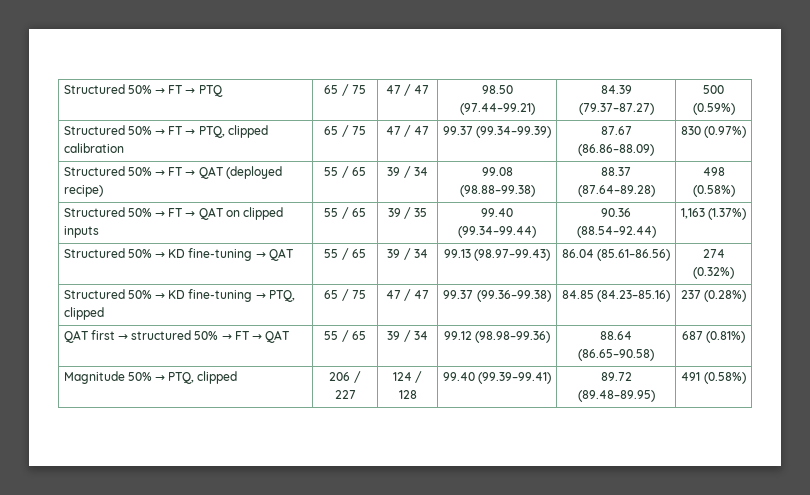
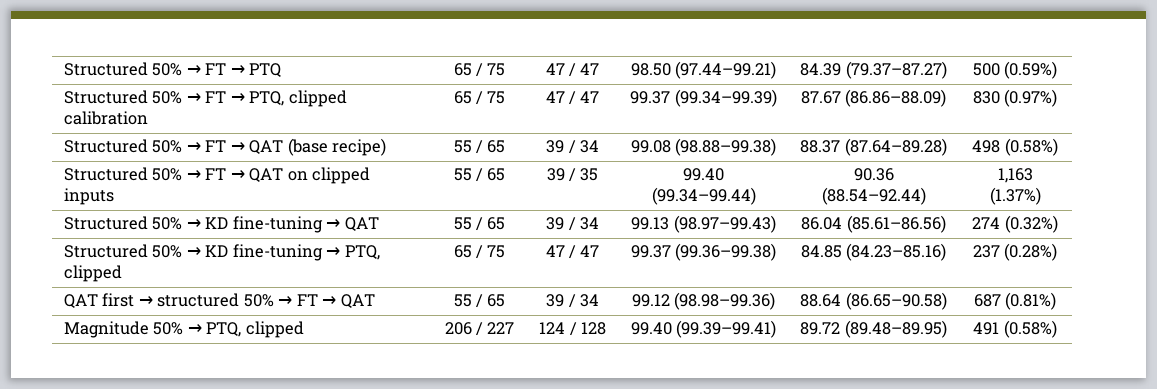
- Structured 50% → FT → QAT (deployed recipe) | 55 / 65 | 39 / 34 | 99.08 (98.88–99.38) | 88.37 (87.64–89.28) | 498 (0.58%)
+ Structured 50% → FT → QAT (base recipe) | 55 / 65 | 39 / 34 | 99.08 (98.88–99.38) | 88.37 (87.64–89.28) | 498 (0.58%)

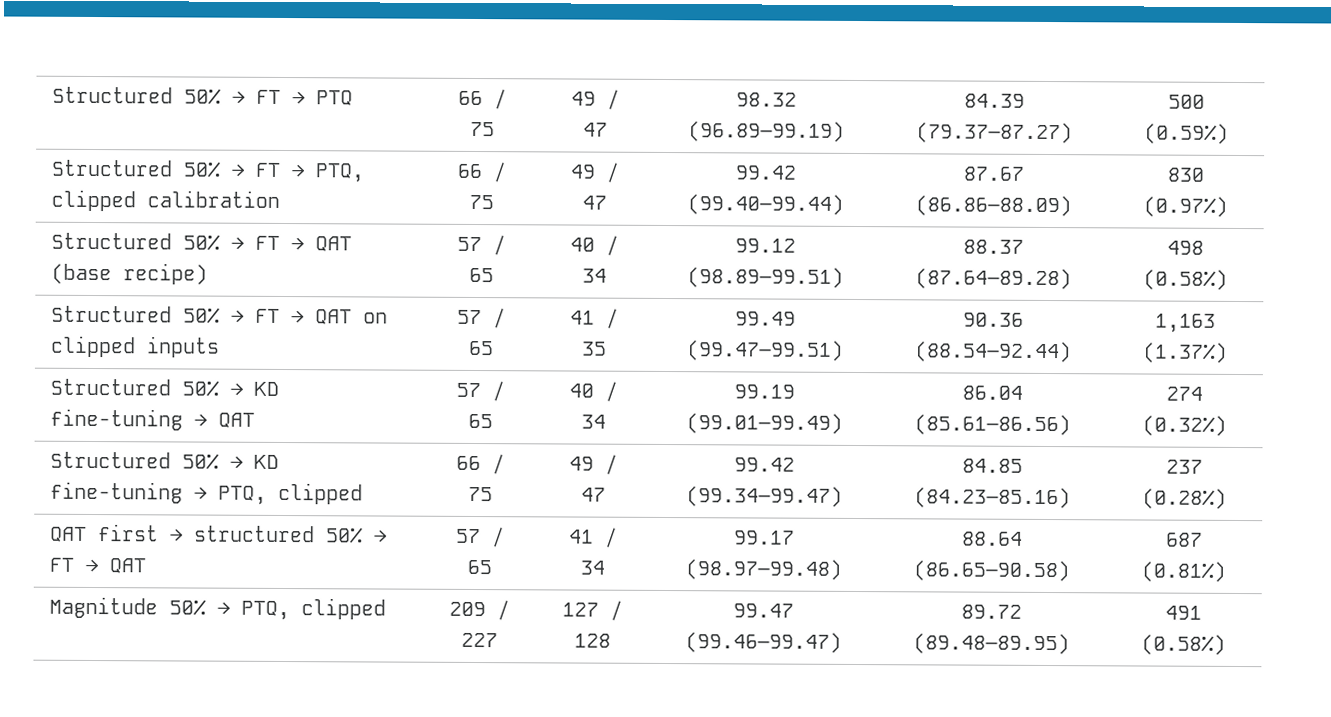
- Structured 50% → FT → PTQ | 65 / 75 | 47 / 47 | 98.50 (97.44–99.21) | 84.39 (79.37–87.27) | 500 (0.59%)
+ Structured 50% → FT → PTQ | 66 / 75 | 49 / 47 | 98.32 (96.89–99.19) | 84.39 (79.37–87.27) | 500 (0.59%)
- Structured 50% → FT → PTQ, clipped calibration | 65 / 75 | 47 / 47 | 99.37 (99.34–99.39) | 87.67 (86.86–88.09) | 830 (0.97%)
+ Structured 50% → FT → PTQ, clipped calibration | 66 / 75 | 49 / 47 | 99.42 (99.40–99.44) | 87.67 (86.86–88.09) | 830 (0.97%)
- Structured 50% → FT → QAT (base recipe) | 55 / 65 | 39 / 34 | 99.08 (98.88–99.38) | 88.37 (87.64–89.28) | 498 (0.58%)
+ Structured 50% → FT → QAT (base recipe) | 57 / 65 | 40 / 34 | 99.12 (98.89–99.51) | 88.37 (87.64–89.28) | 498 (0.58%)
- Structured 50% → FT → QAT on clipped inputs | 55 / 65 | 39 / 35 | 99.40 (99.34–99.44) | 90.36 (88.54–92.44) | 1,163 (1.37%)
+ Structured 50% → FT → QAT on clipped inputs | 57 / 65 | 41 / 35 | 99.49 (99.47–99.51) | 90.36 (88.54–92.44) | 1,163 (1.37%)
- Structured 50% → KD fine-tuning → QAT | 55 / 65 | 39 / 34 | 99.13 (98.97–99.43) | 86.04 (85.61–86.56) | 274 (0.32%)
+ Structured 50% → KD fine-tuning → QAT | 57 / 65 | 40 / 34 | 99.19 (99.01–99.49) | 86.04 (85.61–86.56) | 274 (0.32%)
- Structured 50% → KD fine-tuning → PTQ, clipped | 65 / 75 | 47 / 47 | 99.37 (99.36–99.38) | 84.85 (84.23–85.16) | 237 (0.28%)
+ Structured 50% → KD fine-tuning → PTQ, clipped | 66 / 75 | 49 / 47 | 99.42 (99.34–99.47) | 84.85 (84.23–85.16) | 237 (0.28%)
- QAT first → structured 50% → FT → QAT | 55 / 65 | 39 / 34 | 99.12 (98.98–99.36) | 88.64 (86.65–90.58) | 687 (0.81%)
+ QAT first → structured 50% → FT → QAT | 57 / 65 | 41 / 34 | 99.17 (98.97–99.48) | 88.64 (86.65–90.58) | 687 (0.81%)
- Magnitude 50% → PTQ, clipped | 206 / 227 | 124 / 128 | 99.40 (99.39–99.41) | 89.72 (89.48–89.95) | 491 (0.58%)
+ Magnitude 50% → PTQ, clipped | 209 / 227 | 127 / 128 | 99.47 (99.46–99.47) | 89.72 (89.48–89.95) | 491 (0.58%)

